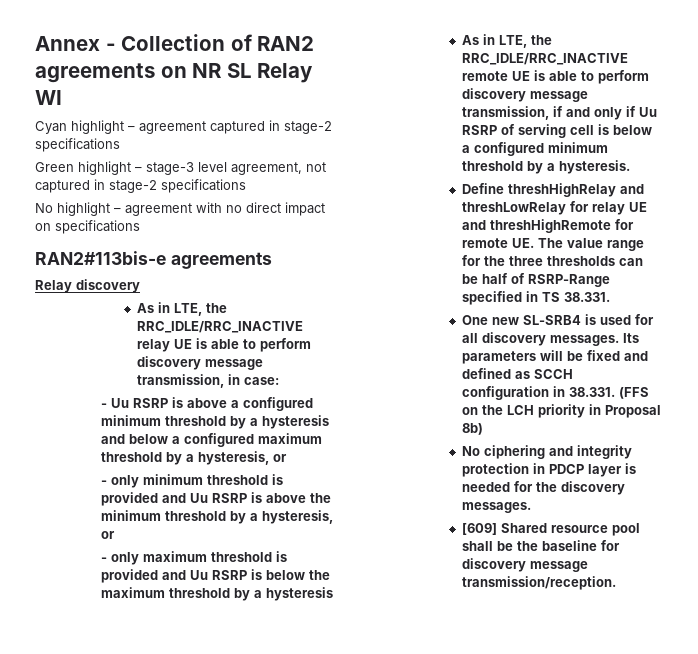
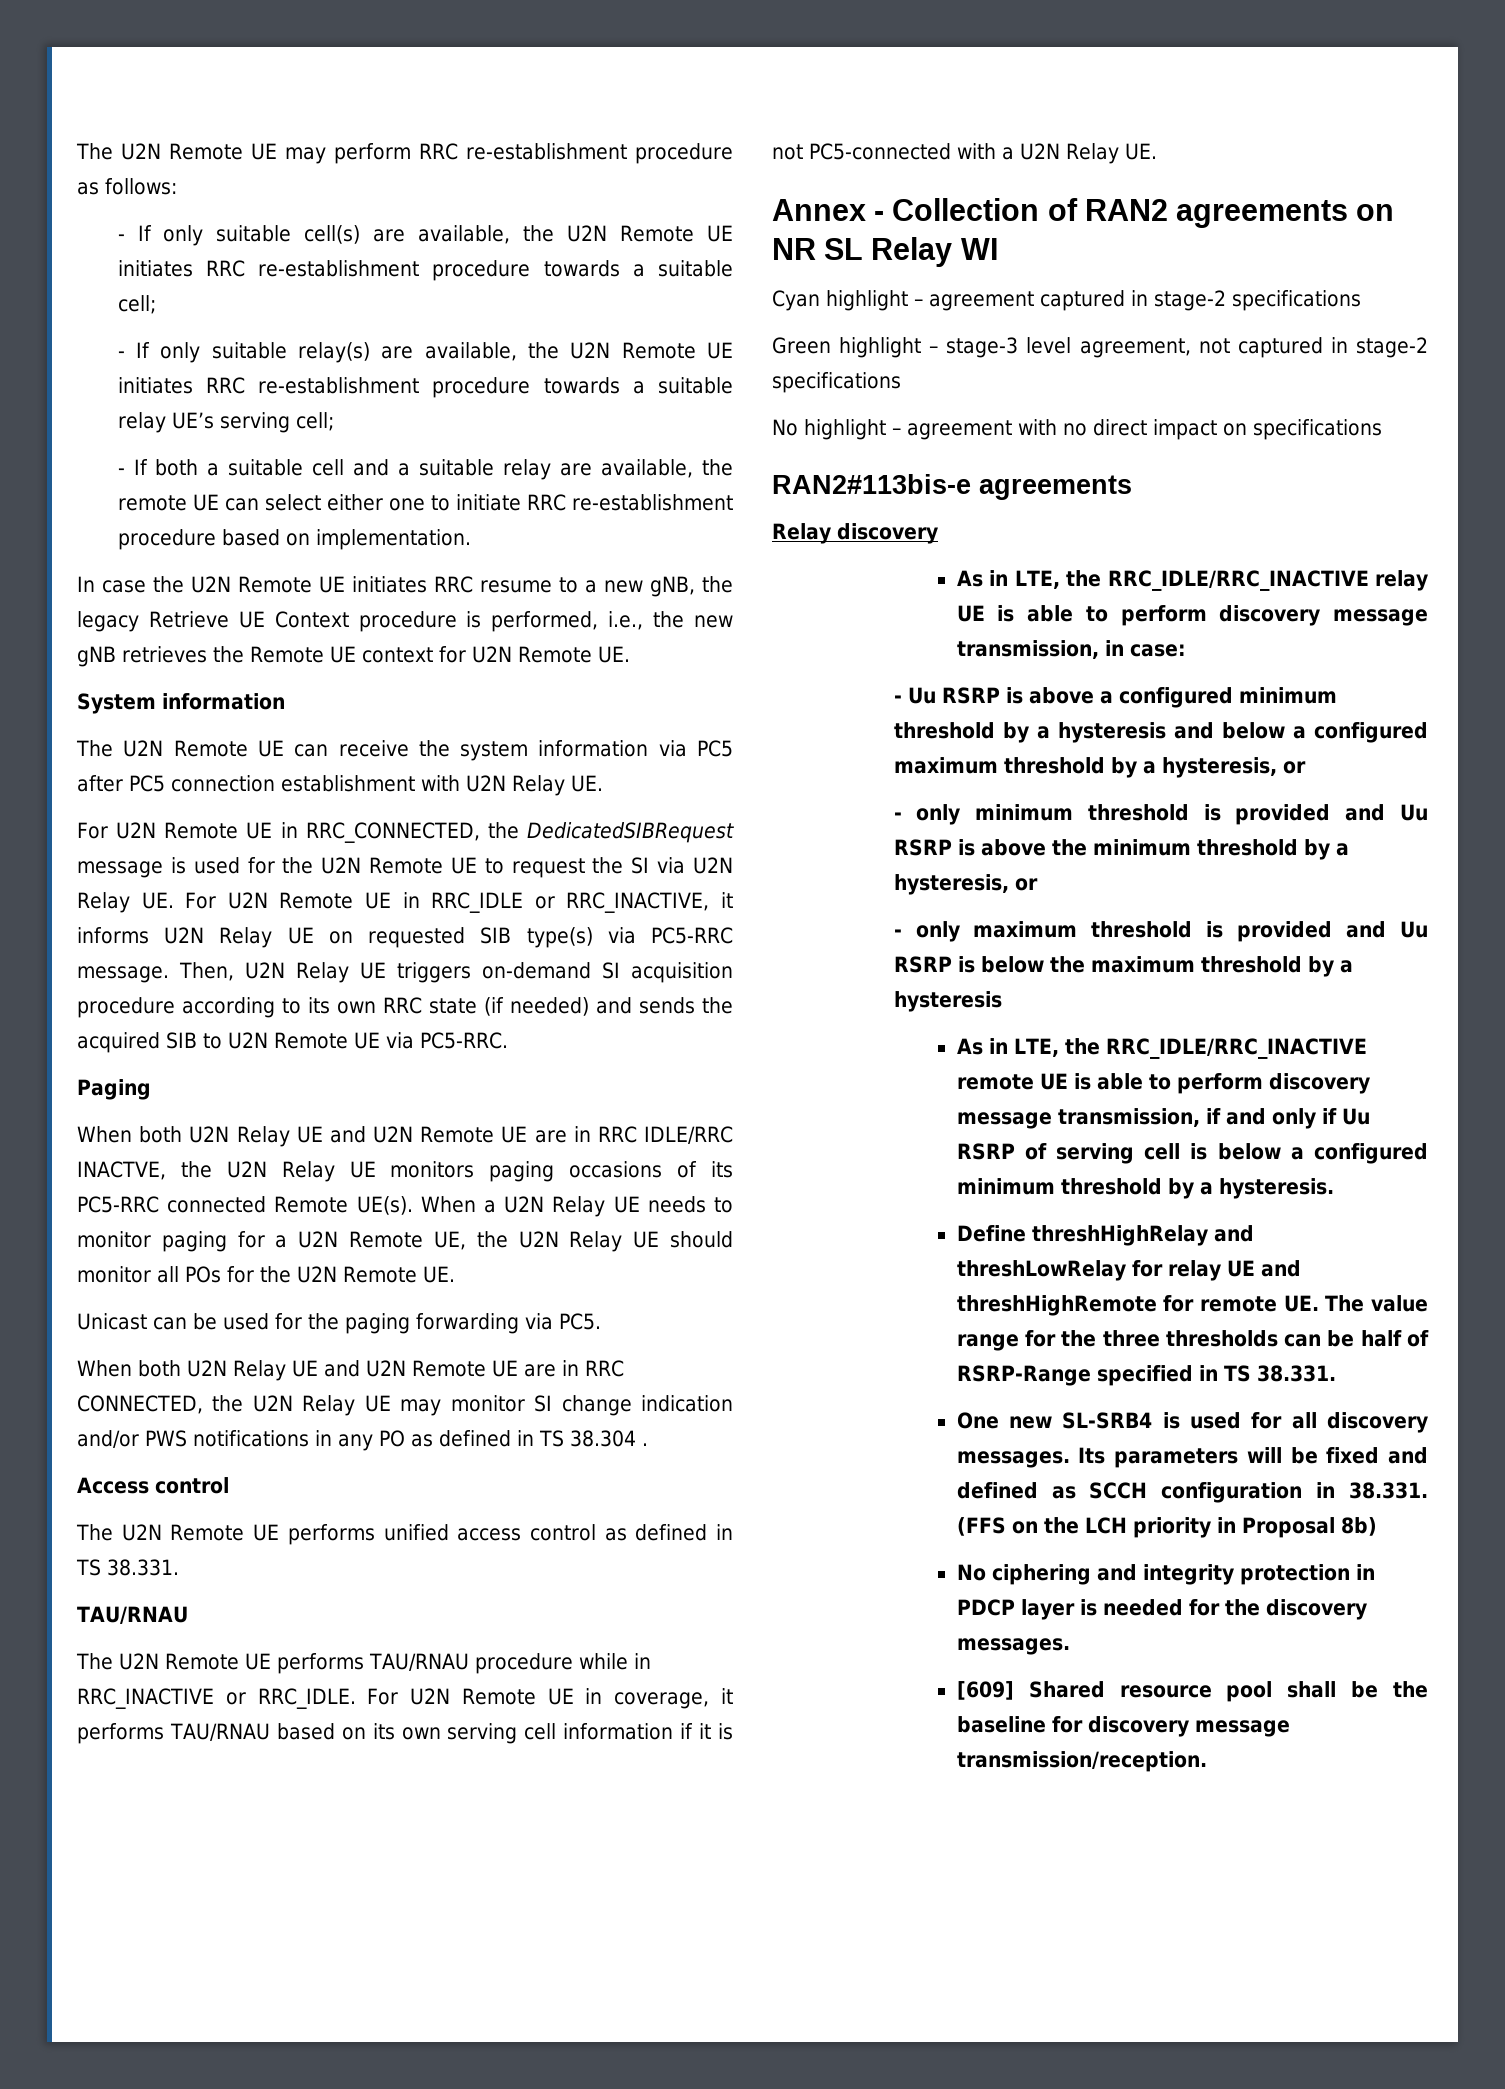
+ The U2N Remote UE may perform RRC re-establishment procedure as follows:
+ - If only suitable cell(s) are available, the U2N Remote UE initiates RRC re-establishment procedure towards a suitable cell;
+ - If only suitable relay(s) are available, the U2N Remote UE initiates RRC re-establishment procedure towards a suitable relay UE’s serving cell;
+ - If both a suitable cell and a suitable relay are available, the remote UE can select either one to initiate RRC re-establishment procedure based on implementation.
+ In case the U2N Remote UE initiates RRC resume to a new gNB, the legacy Retrieve UE Context procedure is performed, i.e., the new gNB retrieves the Remote UE context for U2N Remote UE.
+ System information
+ The U2N Remote UE can receive the system information via PC5 after PC5 connection establishment with U2N Relay UE.
+ For U2N Remote UE in RRC_CONNECTED, the DedicatedSIBRequest message is used for the U2N Remote UE to request the SI via U2N Relay UE. For U2N Remote UE in RRC_IDLE or RRC_INACTIVE, it informs U2N Relay UE on requested SIB type(s) via PC5-RRC message. Then, U2N Relay UE triggers on-demand SI acquisition procedure according to its own RRC state (if needed) and sends the acquired SIB to U2N Remote UE via PC5-RRC.
+ Paging
+ When both U2N Relay UE and U2N Remote UE are in RRC IDLE/RRC INACTVE, the U2N Relay UE monitors paging occasions of its PC5-RRC connected Remote UE(s). When a U2N Relay UE needs to monitor paging for a U2N Remote UE, the U2N Relay UE should monitor all POs for the U2N Remote UE.
+ Unicast can be used for the paging forwarding via PC5.
+ When both U2N Relay UE and U2N Remote UE are in RRC CONNECTED, the U2N Relay UE may monitor SI change indication and/or PWS notifications in any PO as defined in TS 38.304 .
+ Access control
+ The U2N Remote UE performs unified access control as defined in TS 38.331.
+ TAU/RNAU
+ The U2N Remote UE performs TAU/RNAU procedure while in RRC_INACTIVE or RRC_IDLE. For U2N Remote UE in coverage, it performs TAU/RNAU based on its own serving cell information if it is not PC5-connected with a U2N Relay UE.

